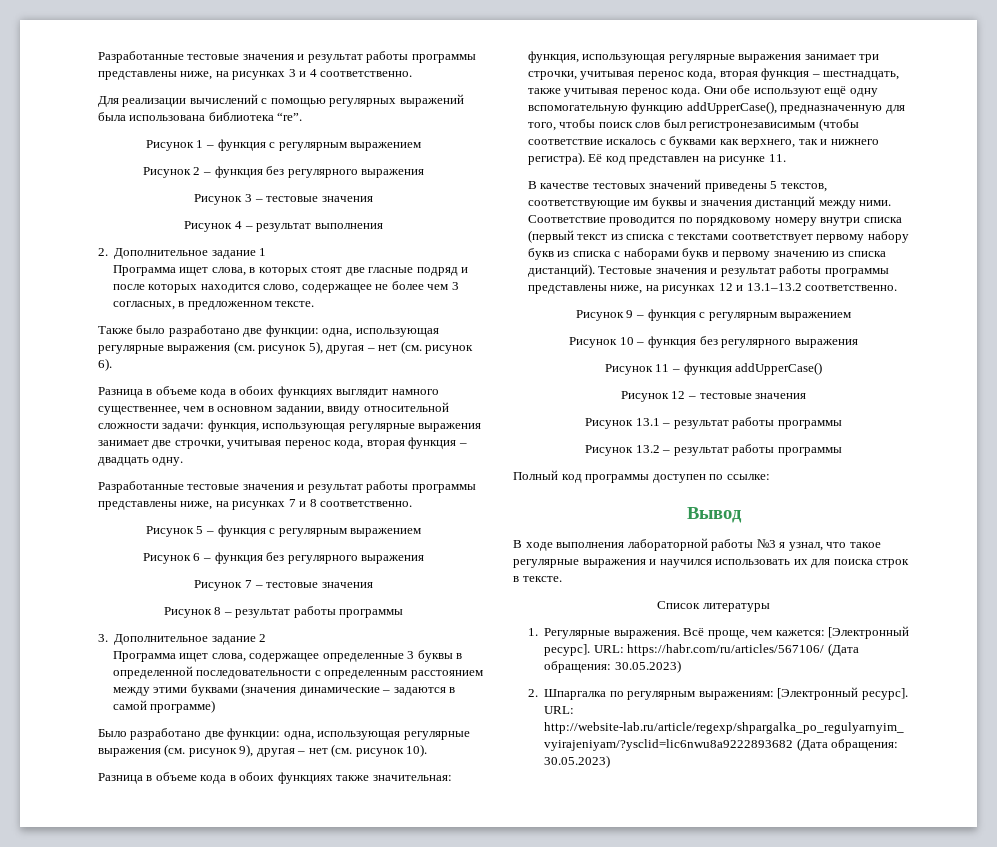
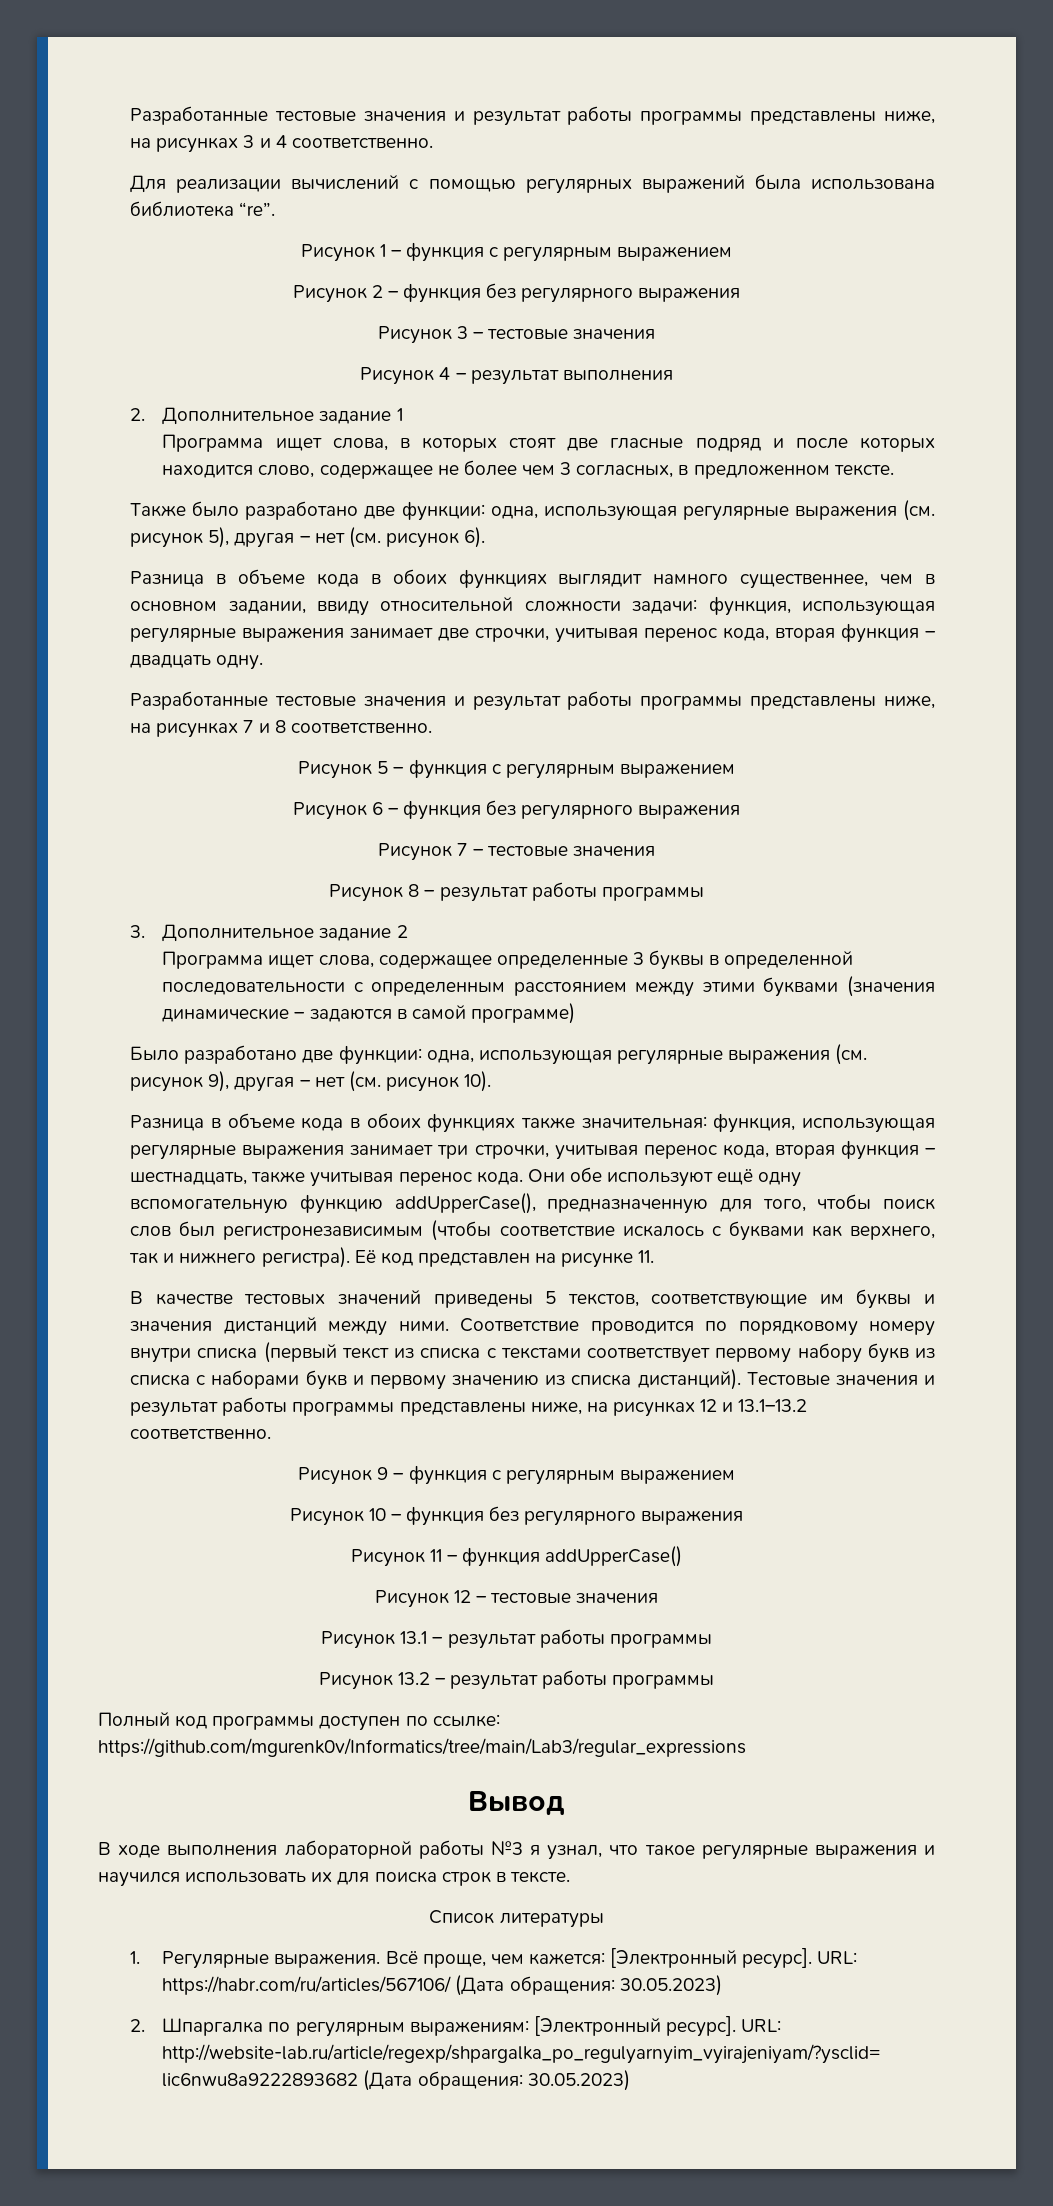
- Полный код программы доступен по ссылке:
+ Полный код программы доступен по ссылке: https://github.com/mgurenk0v/Informatics/tree/main/Lab3/regular_expressions

